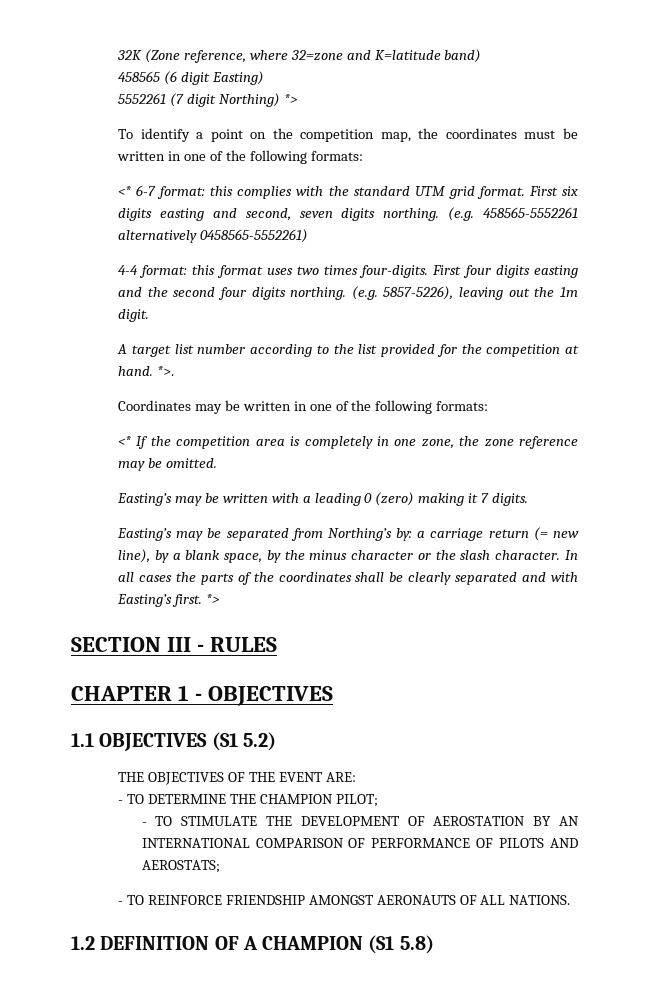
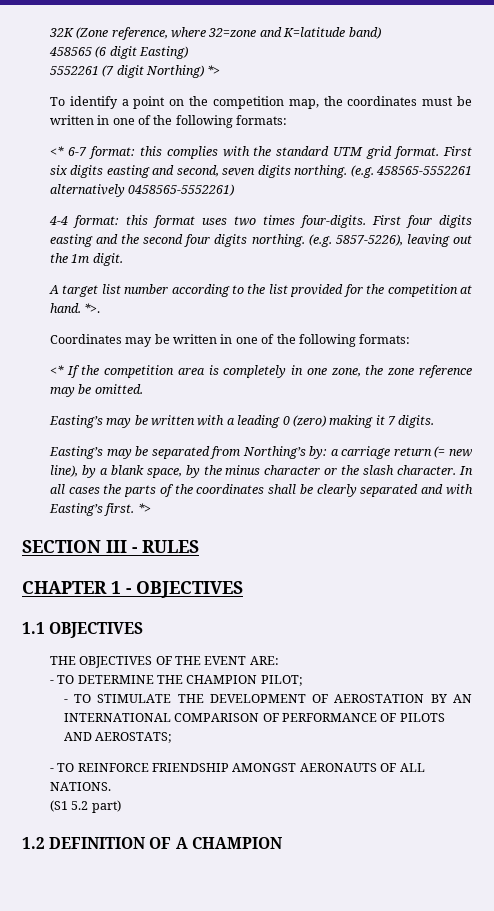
- 1.1 OBJECTIVES (S1 5.2)
+ 1.1 OBJECTIVES
+ (S1 5.2 part)
- 1.2 DEFINITION OF A CHAMPION (S1 5.8)
+ 1.2 DEFINITION OF A CHAMPION

